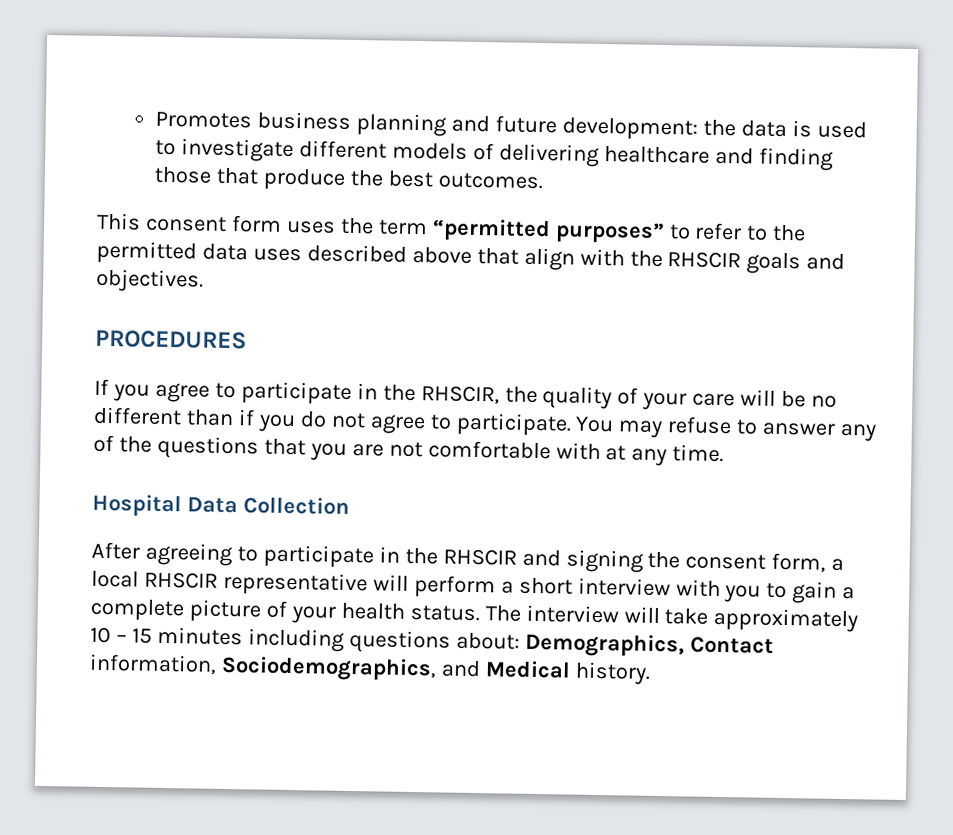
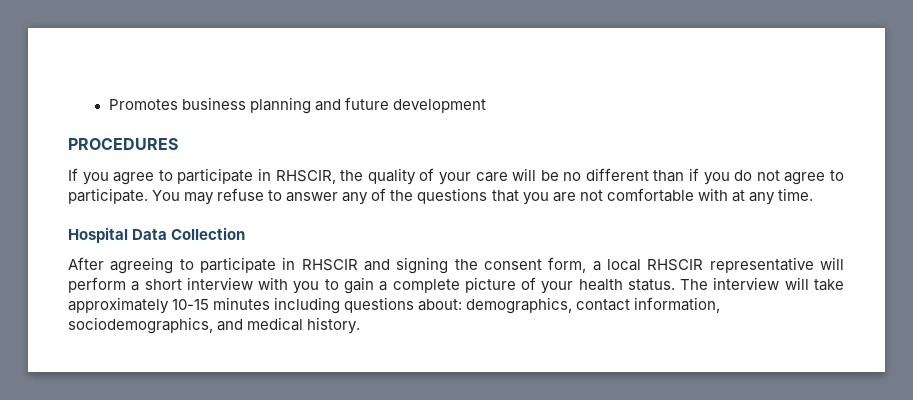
- Promotes business planning and future development: the data is used to investigate different models of delivering healthcare and finding those that produce the best outcomes.
- This consent form uses the term “permitted purposes” to refer to the permitted data uses described above that align with the RHSCIR goals and objectives.
+ Promotes business planning and future development
- If you agree to participate in the RHSCIR, the quality of your care will be no different than if you do not agree to participate.
+ If you agree to participate in RHSCIR, the quality of your care will be no different than if you do not agree to participate.
- After agreeing to participate in the RHSCIR and signing the consent form, a local RHSCIR representative will perform a short interview with you to gain a complete picture of your health status.
+ After agreeing to participate in RHSCIR and signing the consent form, a local RHSCIR representative will perform a short interview with you to gain a complete picture of your health status.
- The interview will take approximately 10 – 15 minutes including questions about: Demographics, Contact information, Sociodemographics, and Medical history.
+ The interview will take approximately 10-15 minutes including questions about: demographics, contact information, sociodemographics, and medical history.

